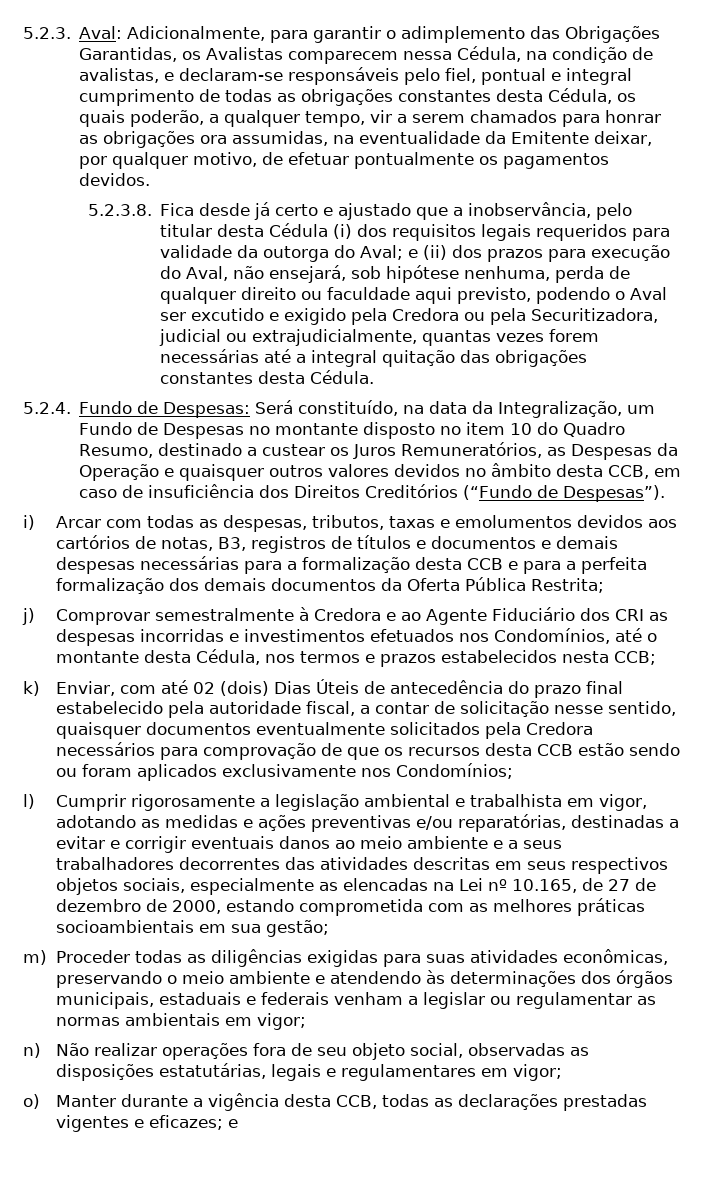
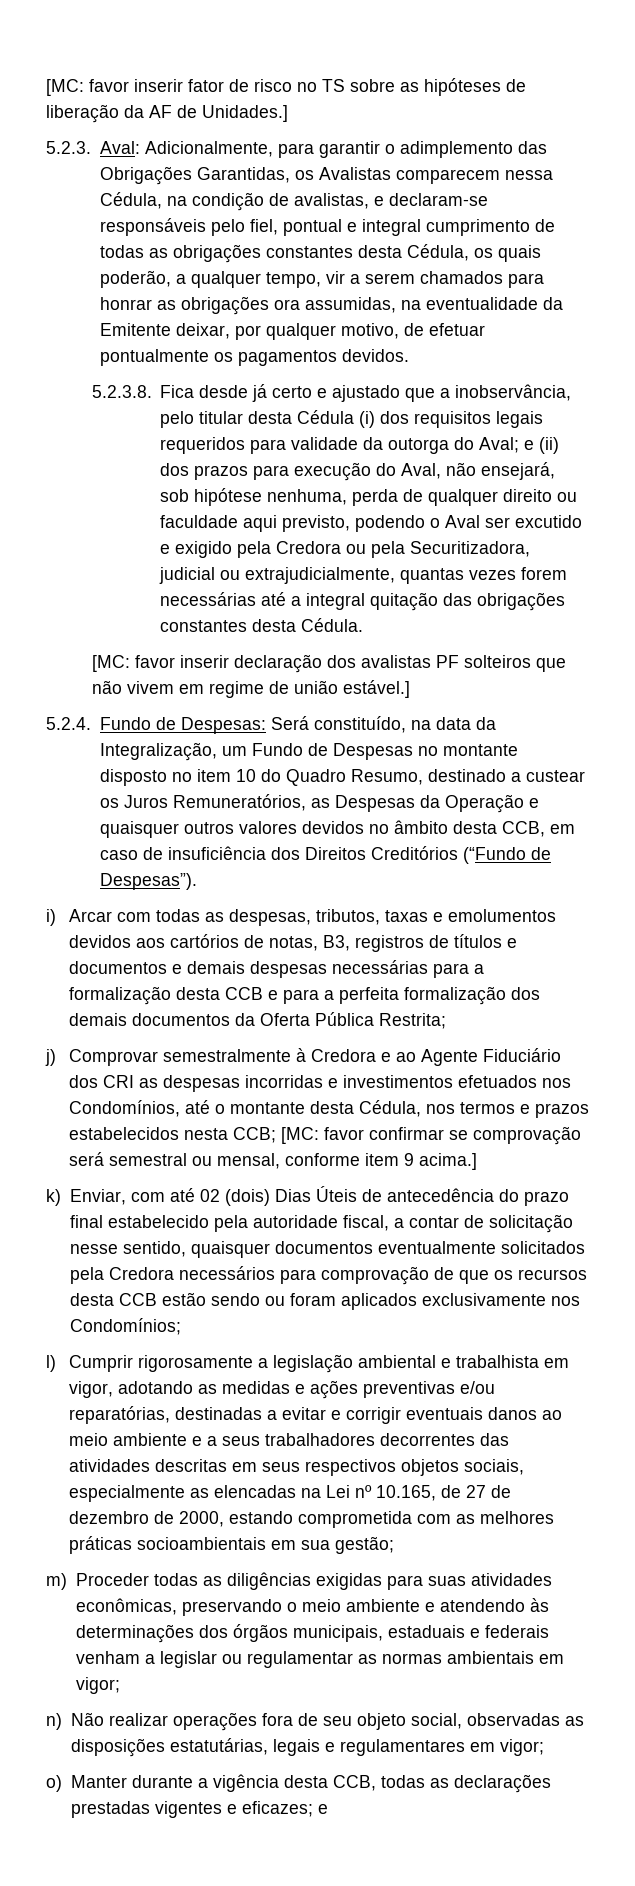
+ [MC: favor inserir fator de risco no TS sobre as hipóteses de liberação da AF de Unidades.]
+ [MC: favor inserir declaração dos avalistas PF solteiros que não vivem em regime de união estável.]
- j) Comprovar semestralmente à Credora e ao Agente Fiduciário dos CRI as despesas incorridas e investimentos efetuados nos Condomínios, até o montante desta Cédula, nos termos e prazos estabelecidos nesta CCB;
+ j) Comprovar semestralmente à Credora e ao Agente Fiduciário dos CRI as despesas incorridas e investimentos efetuados nos Condomínios, até o montante desta Cédula, nos termos e prazos estabelecidos nesta CCB; [MC: favor confirmar se comprovação será semestral ou mensal, conforme item 9 acima.]

